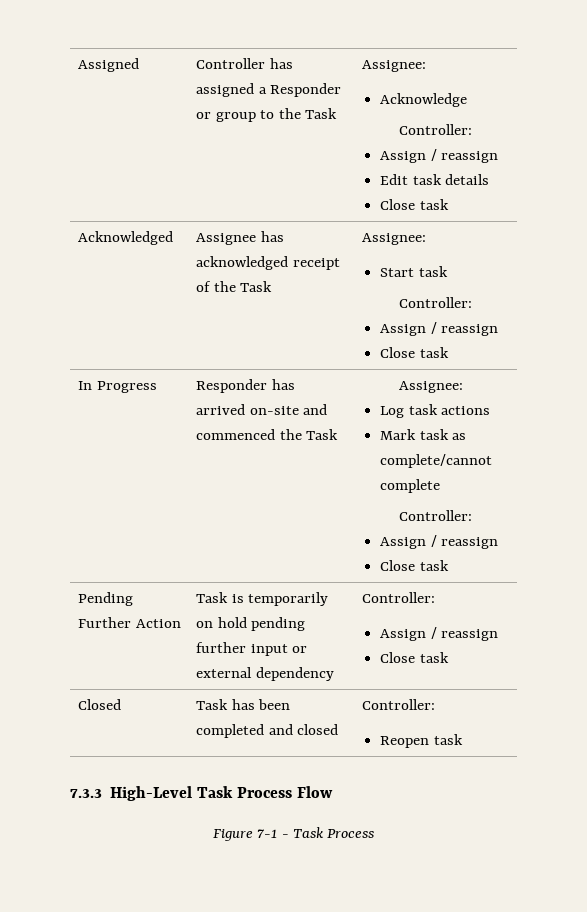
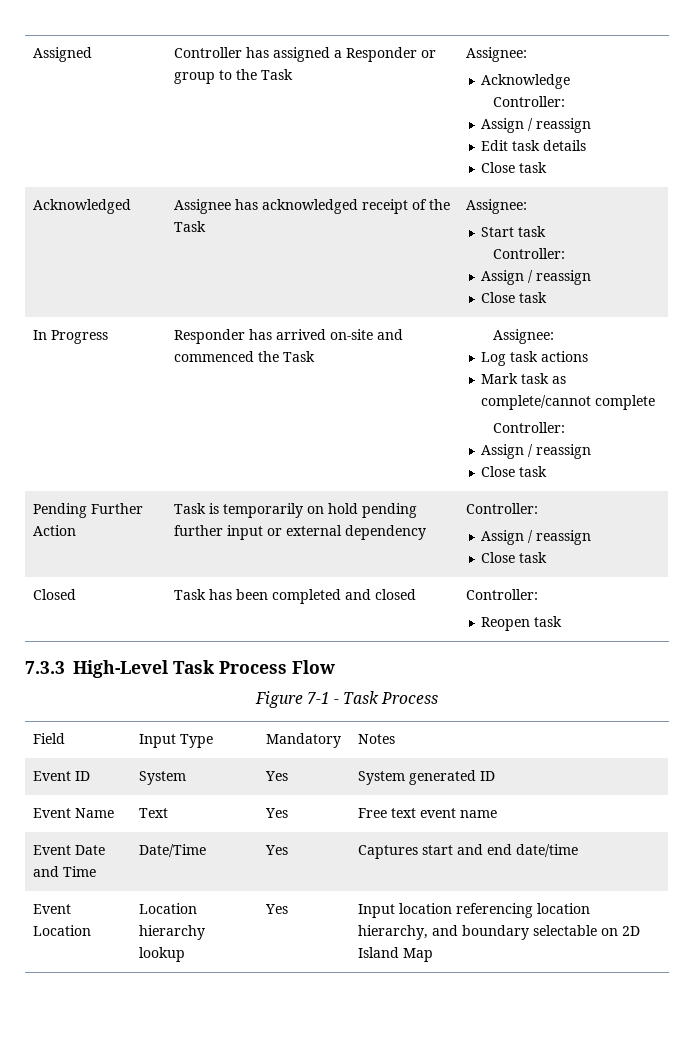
+ Field | Input Type | Mandatory | Notes
+ Event ID | System | Yes | System generated ID
+ Event Name | Text | Yes | Free text event name
+ Event Date and Time | Date/Time | Yes | Captures start and end date/time
+ Event Location | Location hierarchy lookup | Yes | Input location referencing location hierarchy, and boundary selectable on 2D Island Map

